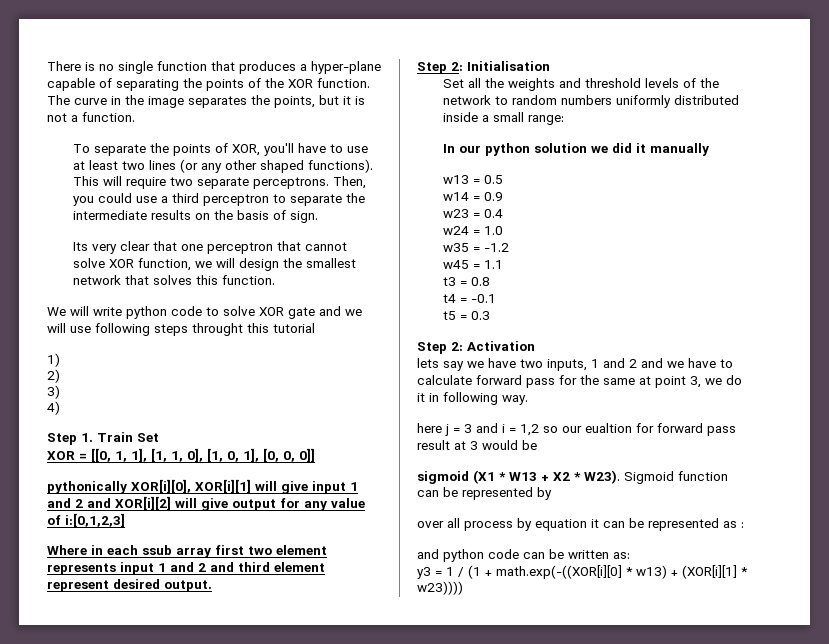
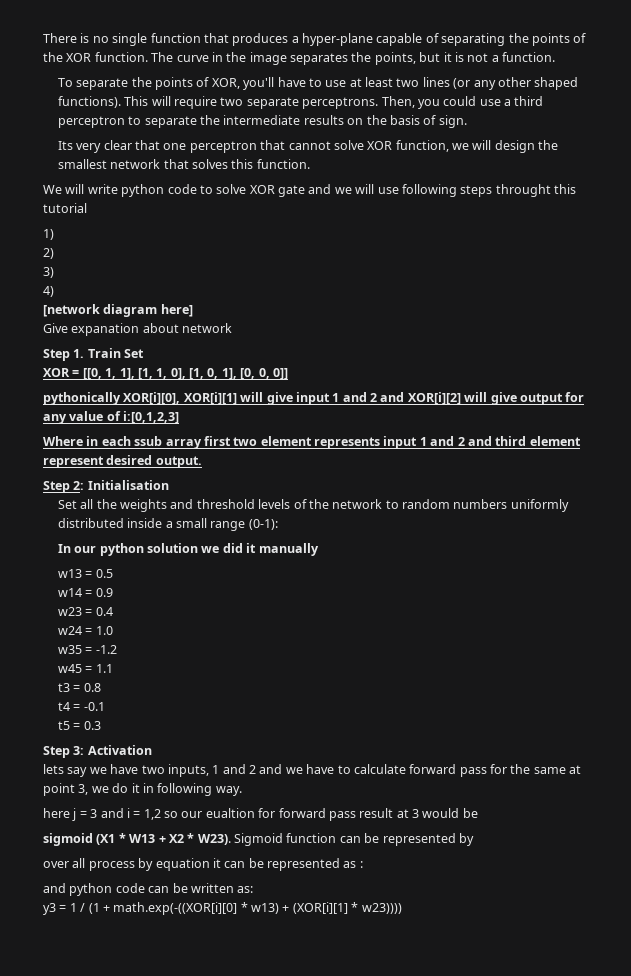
+ [network diagram here]
+ Give expanation about network
- Set all the weights and threshold levels of the network to random numbers uniformly distributed inside a small range:
+ Set all the weights and threshold levels of the network to random numbers uniformly distributed inside a small range (0-1):
- Step 2: Activation
+ Step 3: Activation

